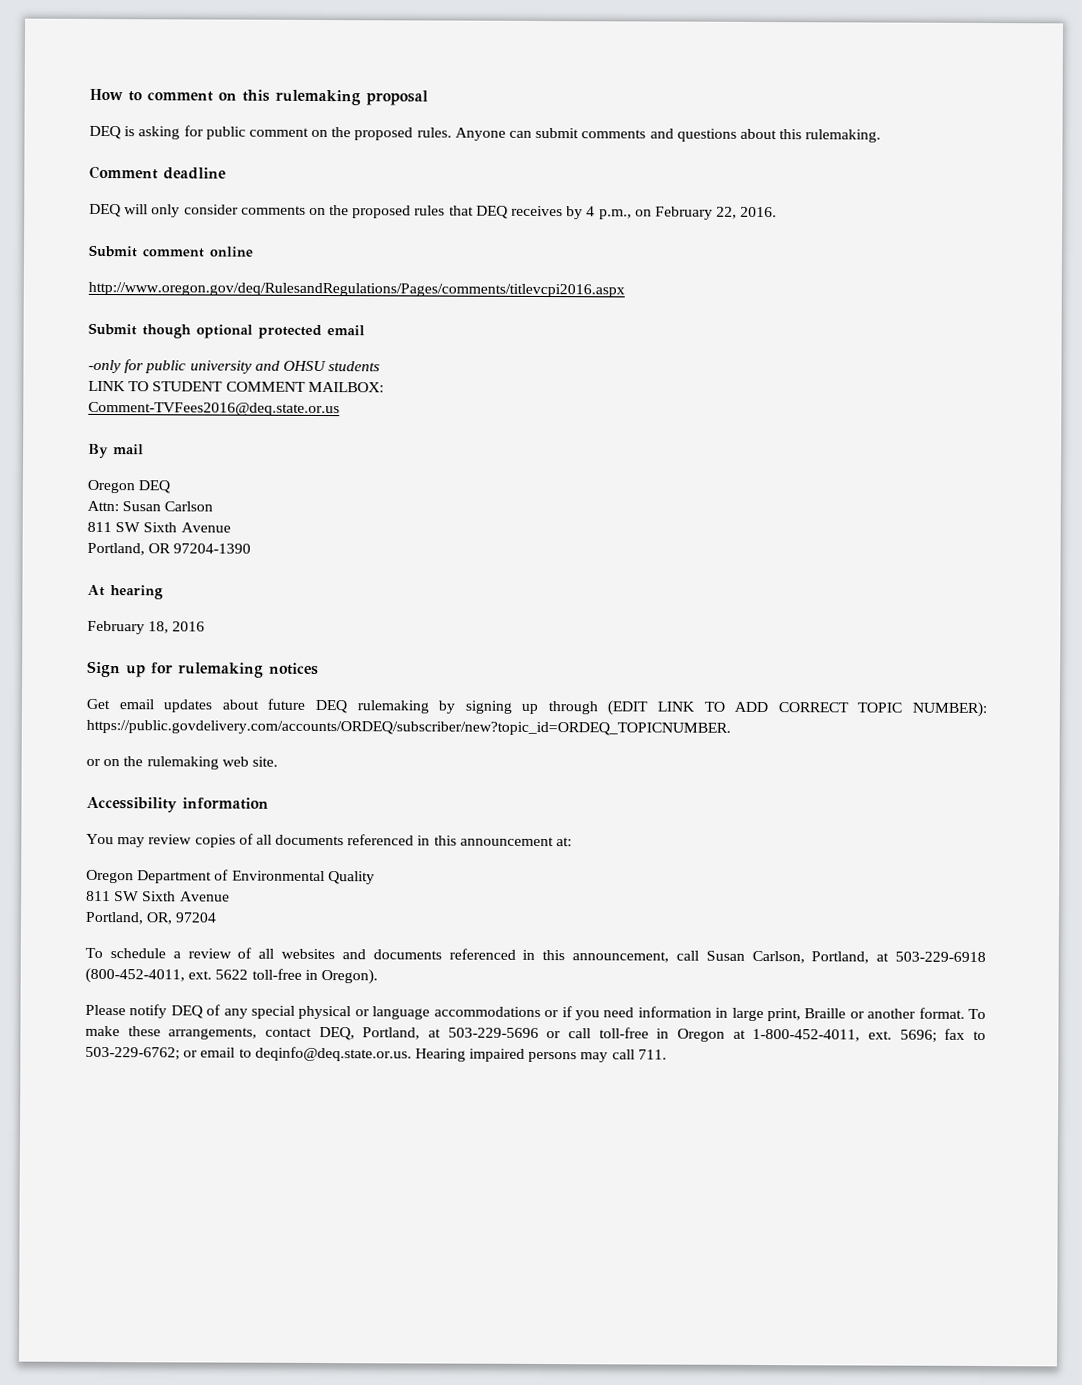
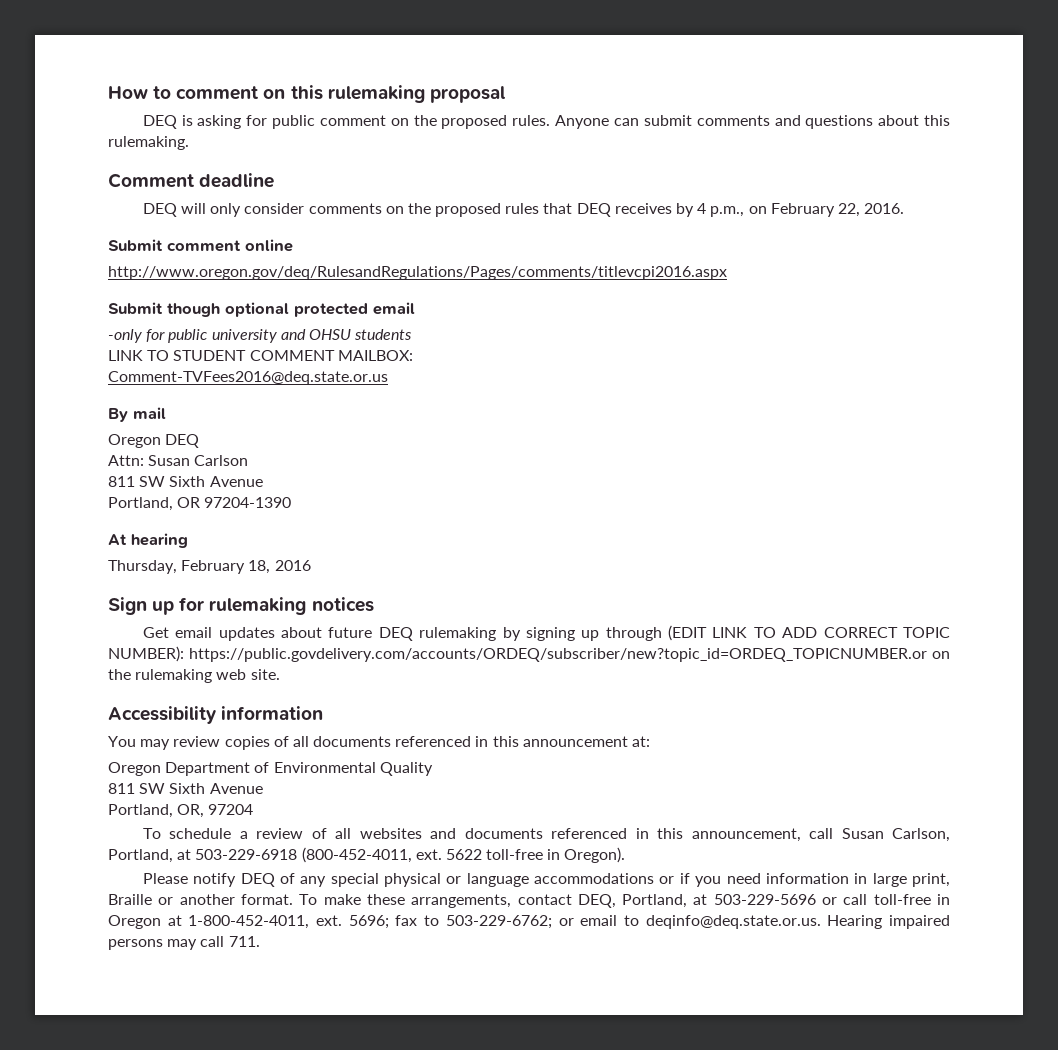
- February 18, 2016
+ Thursday, February 18, 2016
- Get email updates about future DEQ rulemaking by signing up through (EDIT LINK TO ADD CORRECT TOPIC NUMBER): https://public.govdelivery.com/accounts/ORDEQ/subscriber/new?topic_id=ORDEQ_TOPICNUMBER.
- or on the rulemaking web site.
+ Get email updates about future DEQ rulemaking by signing up through (EDIT LINK TO ADD CORRECT TOPIC NUMBER): https://public.govdelivery.com/accounts/ORDEQ/subscriber/new?topic_id=ORDEQ_TOPICNUMBER.or on the rulemaking web site.

